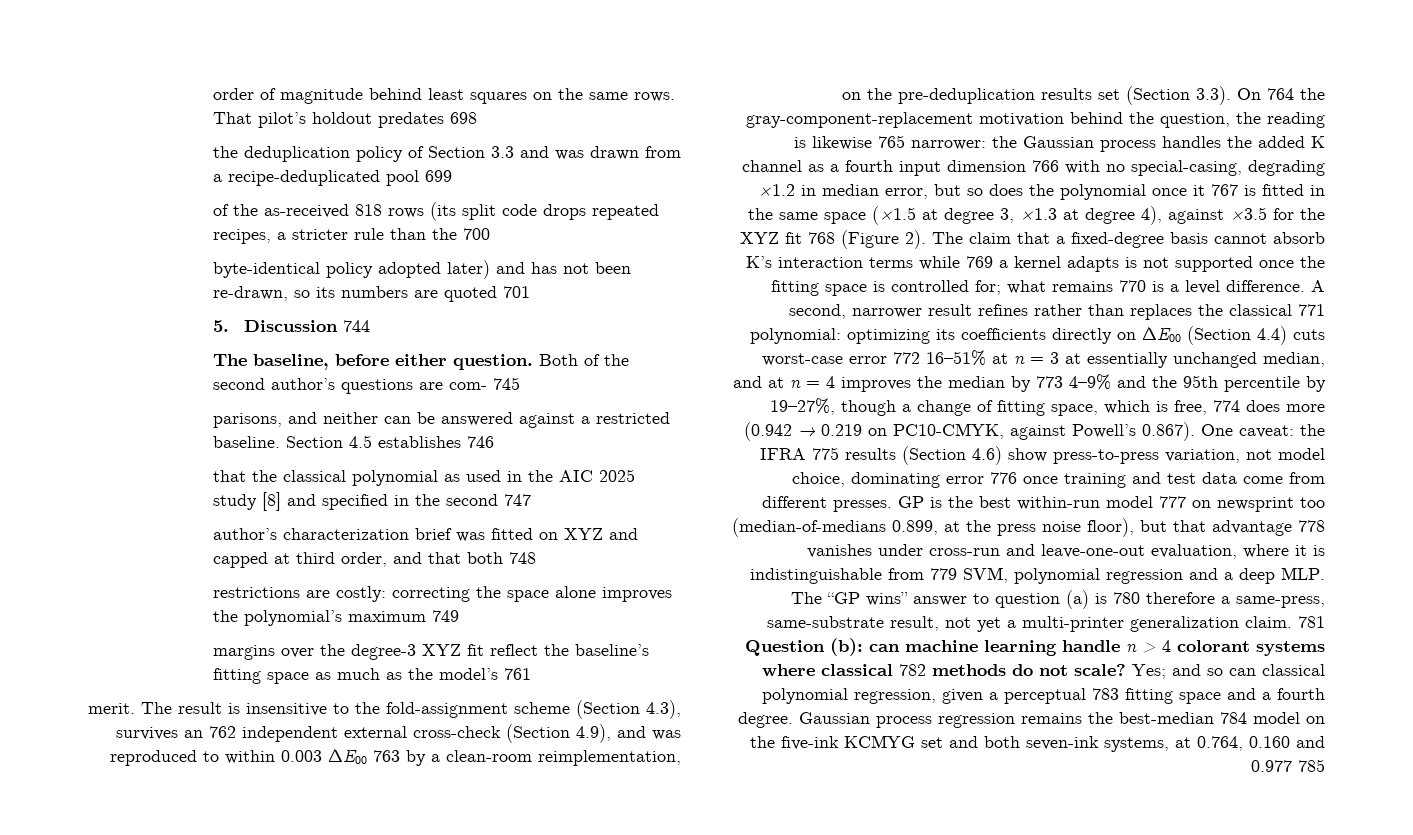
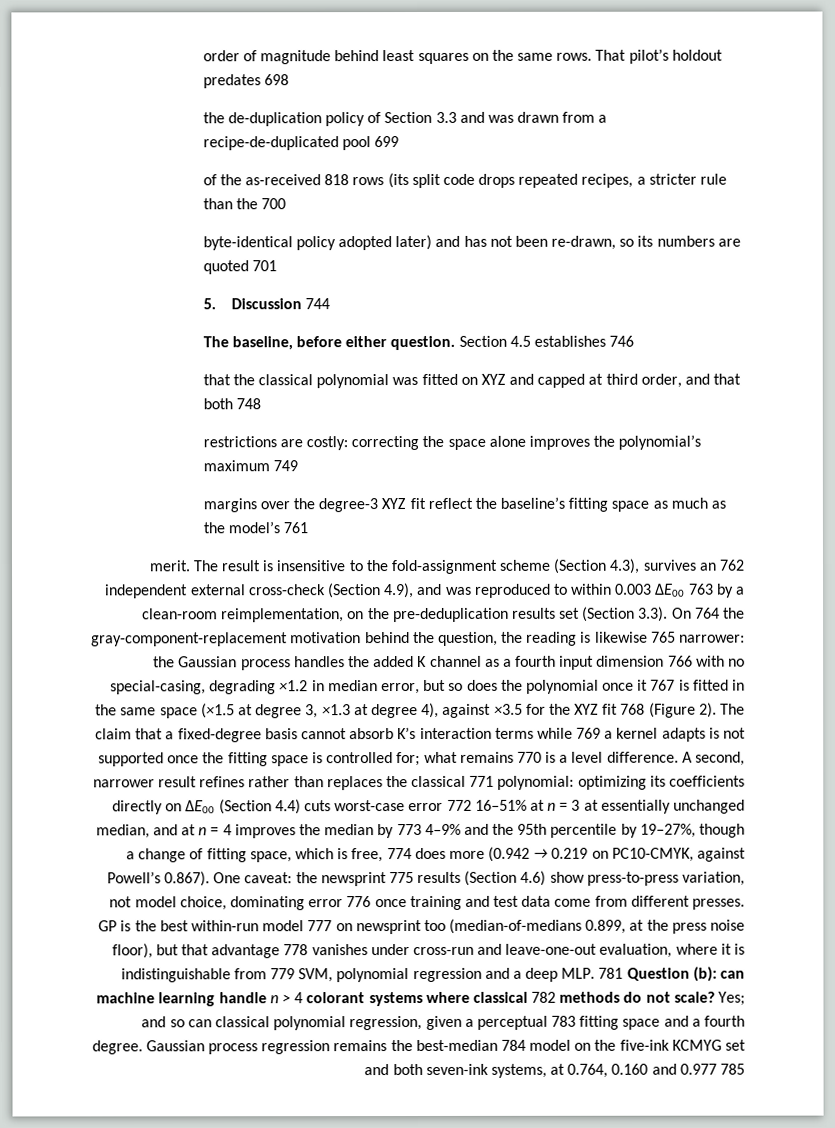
- the deduplication policy of Section 3.3 and was drawn from a recipe-deduplicated pool 699
+ the de-duplication policy of Section 3.3 and was drawn from a recipe-de-duplicated pool 699
- Both of the second author’s questions are com- 745
- parisons, and neither can be answered against a restricted baseline.
- that the classical polynomial as used in the AIC 2025 study [8] and specified in the second 747
- author’s characterization brief was fitted on XYZ and capped at third order, and that both 748
+ that the classical polynomial was fitted on XYZ and capped at third order, and that both 748
- the IFRA 775 results (Section 4.6) show press-to-press variation, not model choice, dominating error 776 once training and test data come from different presses.
+ the newsprint 775 results (Section 4.6) show press-to-press variation, not model choice, dominating error 776 once training and test data come from different presses.
- GP is the best within-run model 777 on newsprint too (median-of-medians 0.899, at the press noise floor), but that advantage 778 vanishes under cross-run and leave-one-out evaluation, where it is indistinguishable from 779 SVM, polynomial regression and a deep MLP. The “GP wins” answer to question (a) is 780 therefore a same-press, same-substrate result, not yet a multi-printer generalization claim. 781 Question (b): can machine learning handle n > 4 colorant systems where classical 782 methods do not scale?
+ GP is the best within-run model 777 on newsprint too (median-of-medians 0.899, at the press noise floor), but that advantage 778 vanishes under cross-run and leave-one-out evaluation, where it is indistinguishable from 779 SVM, polynomial regression and a deep MLP. 781 Question (b): can machine learning handle n > 4 colorant systems where classical 782 methods do not scale?

